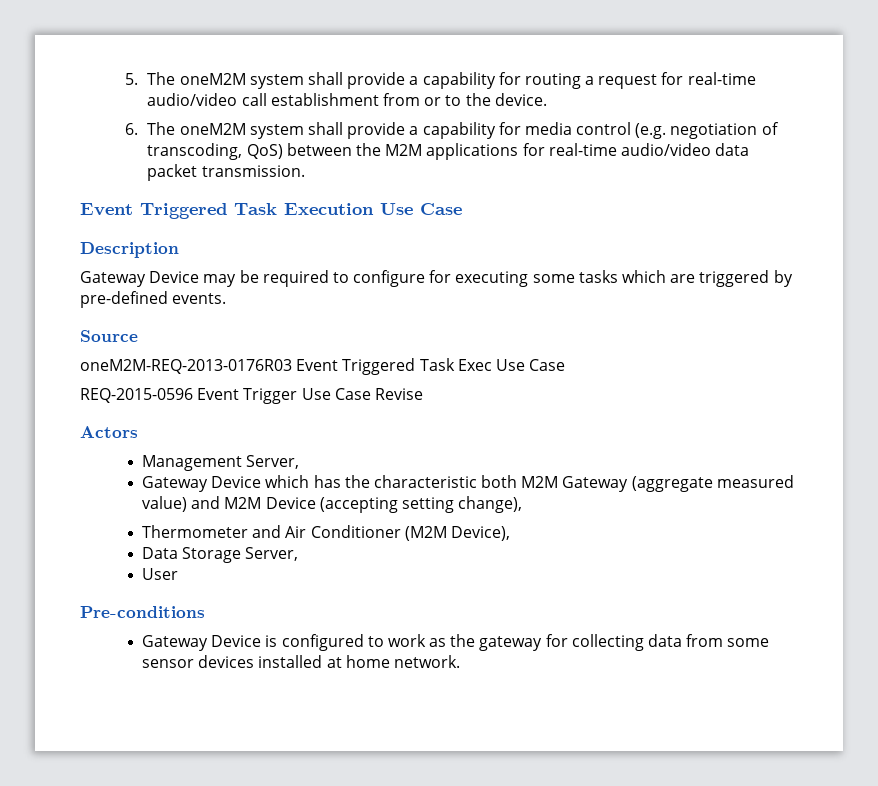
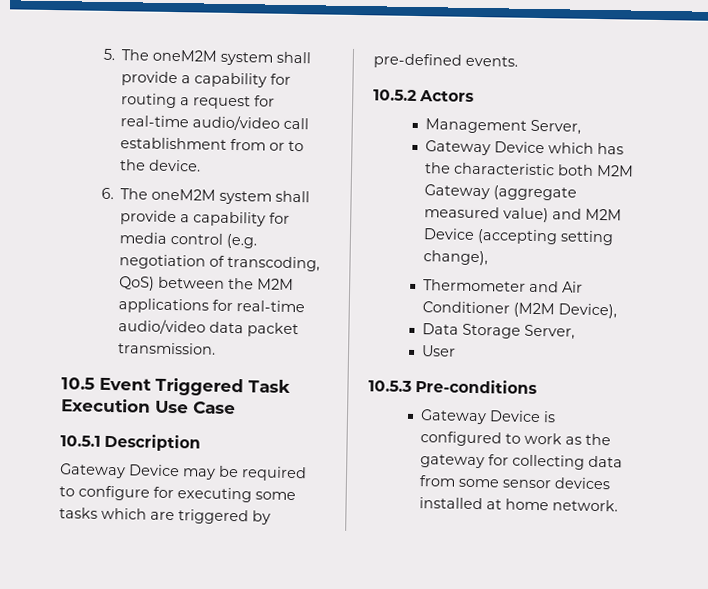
- Event Triggered Task Execution Use Case
+ 10.5 Event Triggered Task Execution Use Case
- Description
+ 10.5.1 Description
- Source
- oneM2M-REQ-2013-0176R03 Event Triggered Task Exec Use Case
- REQ-2015-0596 Event Trigger Use Case Revise
- Actors
+ 10.5.2 Actors
- Pre-conditions
+ 10.5.3 Pre-conditions

